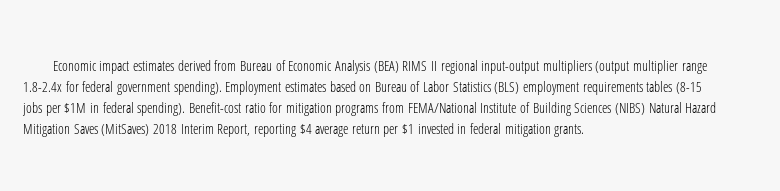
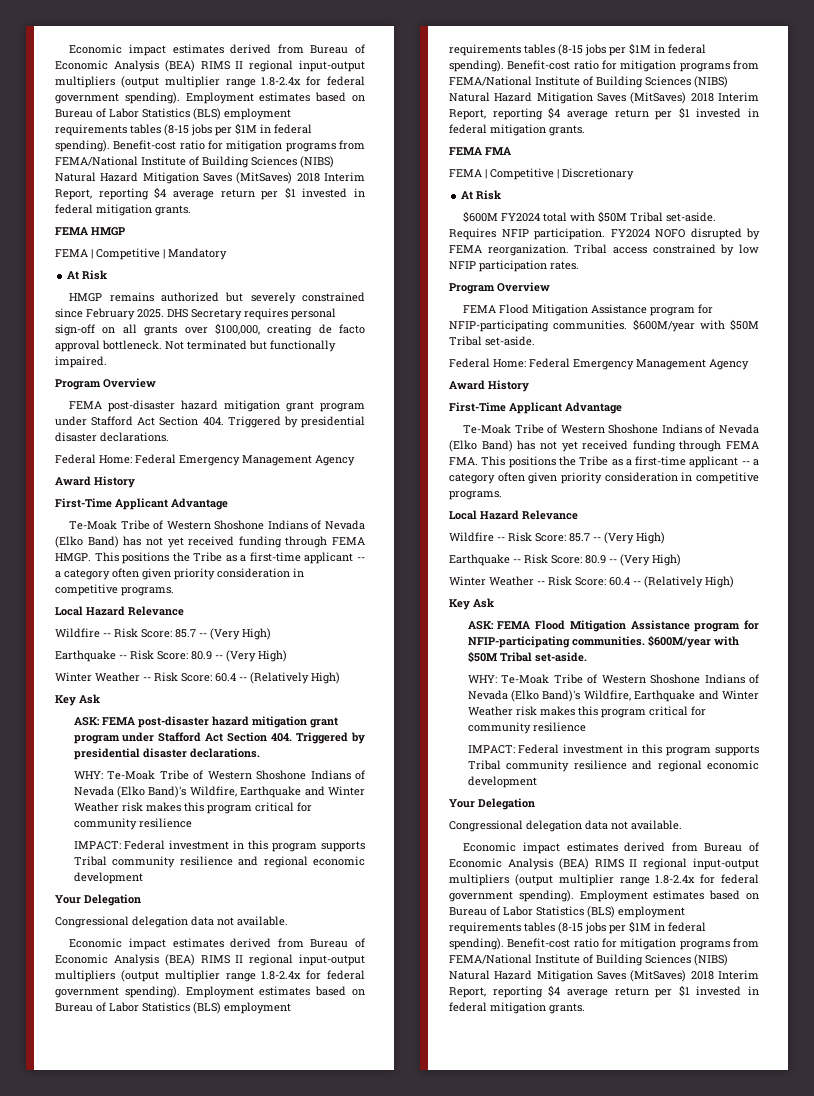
+ FEMA HMGP
+ FEMA | Competitive | Mandatory
+ At Risk
+ HMGP remains authorized but severely constrained since February 2025. DHS Secretary requires personal sign-off on all grants over $100,000, creating de facto approval bottleneck. Not terminated but functionally impaired.
+ Program Overview
+ FEMA post-disaster hazard mitigation grant program under Stafford Act Section 404. Triggered by presidential disaster declarations.
+ Federal Home: Federal Emergency Management Agency
+ Award History
+ First-Time Applicant Advantage
+ Te-Moak Tribe of Western Shoshone Indians of Nevada (Elko Band) has not yet received funding through FEMA HMGP. This positions the Tribe as a first-time applicant -- a category often given priority consideration in competitive programs.
+ Local Hazard Relevance
+ Wildfire -- Risk Score: 85.7 -- (Very High)
+ Earthquake -- Risk Score: 80.9 -- (Very High)
+ Winter Weather -- Risk Score: 60.4 -- (Relatively High)
+ Key Ask
+ ASK: FEMA post-disaster hazard mitigation grant program under Stafford Act Section 404. Triggered by presidential disaster declarations.
+ WHY: Te-Moak Tribe of Western Shoshone Indians of Nevada (Elko Band)'s Wildfire, Earthquake and Winter Weather risk makes this program critical for community resilience
+ IMPACT: Federal investment in this program supports Tribal community resilience and regional economic development
+ Your Delegation
+ Congressional delegation data not available.
+ Economic impact estimates derived from Bureau of Economic Analysis (BEA) RIMS II regional input-output multipliers (output multiplier range 1.8-2.4x for federal government spending). Employment estimates based on Bureau of Labor Statistics (BLS) employment requirements tables (8-15 jobs per $1M in federal spending). Benefit-cost ratio for mitigation programs from FEMA/National Institute of Building Sciences (NIBS) Natural Hazard Mitigation Saves (MitSaves) 2018 Interim Report, reporting $4 average return per $1 invested in federal mitigation grants.
+ FEMA FMA
+ FEMA | Competitive | Discretionary
+ At Risk
+ $600M FY2024 total with $50M Tribal set-aside. Requires NFIP participation. FY2024 NOFO disrupted by FEMA reorganization. Tribal access constrained by low NFIP participation rates.
+ Program Overview
+ FEMA Flood Mitigation Assistance program for NFIP-participating communities. $600M/year with $50M Tribal set-aside.
+ Federal Home: Federal Emergency Management Agency
+ Award History
+ First-Time Applicant Advantage
+ Te-Moak Tribe of Western Shoshone Indians of Nevada (Elko Band) has not yet received funding through FEMA FMA. This positions the Tribe as a first-time applicant -- a category often given priority consideration in competitive programs.
+ Local Hazard Relevance
+ Wildfire -- Risk Score: 85.7 -- (Very High)
+ Earthquake -- Risk Score: 80.9 -- (Very High)
+ Winter Weather -- Risk Score: 60.4 -- (Relatively High)
+ Key Ask
+ ASK: FEMA Flood Mitigation Assistance program for NFIP-participating communities. $600M/year with $50M Tribal set-aside.
+ WHY: Te-Moak Tribe of Western Shoshone Indians of Nevada (Elko Band)'s Wildfire, Earthquake and Winter Weather risk makes this program critical for community resilience
+ IMPACT: Federal investment in this program supports Tribal community resilience and regional economic development
+ Your Delegation
+ Congressional delegation data not available.
+ Economic impact estimates derived from Bureau of Economic Analysis (BEA) RIMS II regional input-output multipliers (output multiplier range 1.8-2.4x for federal government spending). Employment estimates based on Bureau of Labor Statistics (BLS) employment requirements tables (8-15 jobs per $1M in federal spending). Benefit-cost ratio for mitigation programs from FEMA/National Institute of Building Sciences (NIBS) Natural Hazard Mitigation Saves (MitSaves) 2018 Interim Report, reporting $4 average return per $1 invested in federal mitigation grants.

